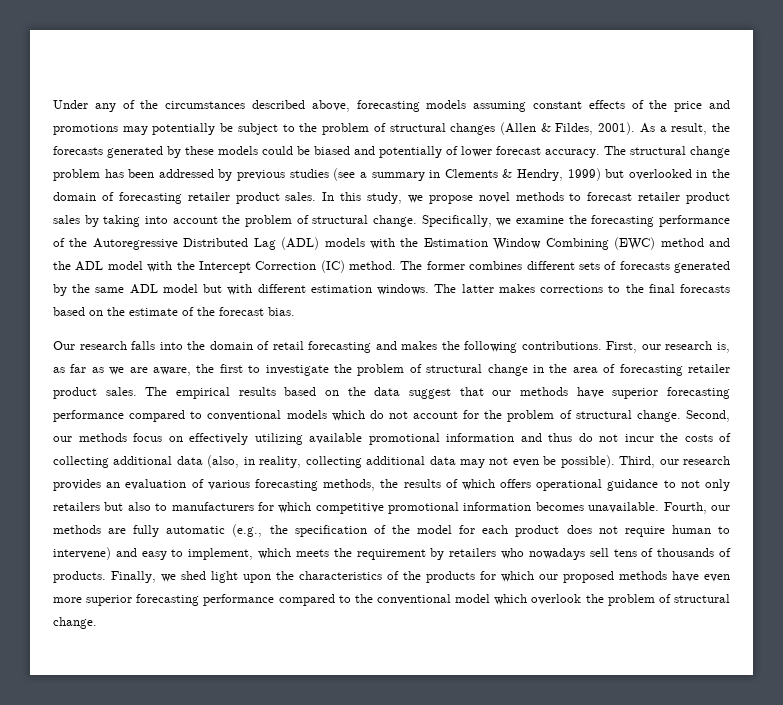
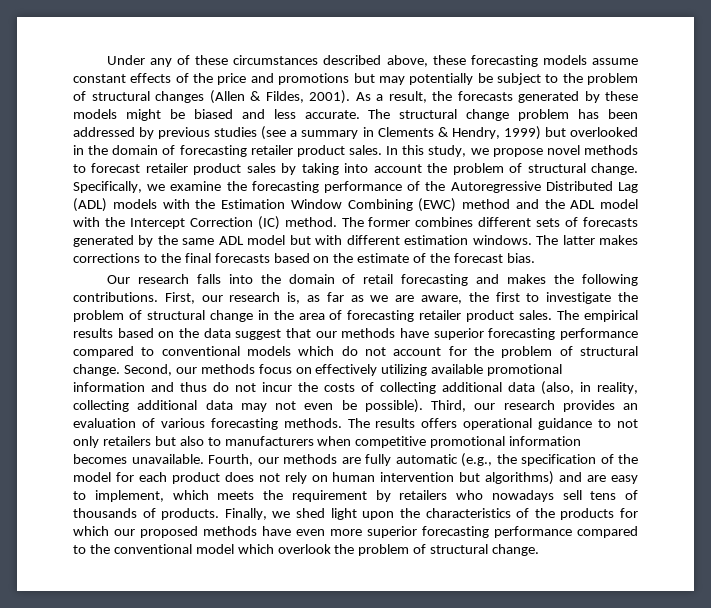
- Under any of the circumstances described above, forecasting models assuming constant effects of the price and promotions may potentially be subject to the problem of structural changes (Allen & Fildes, 2001).
+ Under any of these circumstances described above, these forecasting models assume constant effects of the price and promotions but may potentially be subject to the problem of structural changes (Allen & Fildes, 2001).
- As a result, the forecasts generated by these models could be biased and potentially of lower forecast accuracy.
+ As a result, the forecasts generated by these models might be biased and less accurate.
- Third, our research provides an evaluation of various forecasting methods, the results of which offers operational guidance to not only retailers but also to manufacturers for which competitive promotional information becomes unavailable.
+ Third, our research provides an evaluation of various forecasting methods. The results offers operational guidance to not only retailers but also to manufacturers when competitive promotional information becomes unavailable.
- Fourth, our methods are fully automatic (e.g., the specification of the model for each product does not require human to intervene) and easy to implement, which meets the requirement by retailers who nowadays sell tens of thousands of products.
+ Fourth, our methods are fully automatic (e.g., the specification of the model for each product does not rely on human intervention but algorithms) and are easy to implement, which meets the requirement by retailers who nowadays sell tens of thousands of products.

